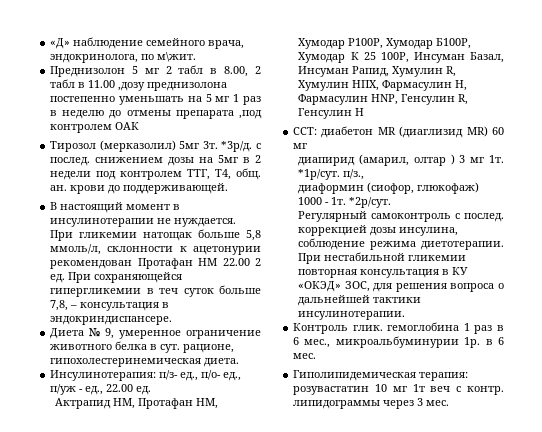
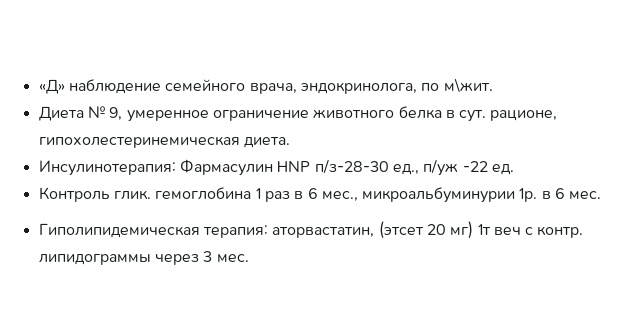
- Преднизолон 5 мг 2 табл в 8.00, 2 табл в 11.00 ,дозу преднизолона постепенно уменьшать на 5 мг 1 раз в неделю до отмены препарата ,под контролем ОАК
- Тирозол (мерказолил) 5мг 3т. *3р/д. с послед. снижением дозы на 5мг в 2 недели под контролем ТТГ, Т4, общ. ан. крови до поддерживающей.
- В настоящий момент в инсулинотерапии не нуждается. При гликемии натощак больше 5,8 ммоль/л, склонности к ацетонурии рекомендован Протафан НМ 22.00 2 ед. При сохраняющейся гипергликемии в теч суток больше 7,8, – консультация в эндокриндиспансере.
- Инсулинотерапия: п/з- ед., п/о- ед., п/уж - ед., 22.00 ед.
- Актрапид НМ, Протафан НМ, Хумодар Р100Р, Хумодар Б100Р, Хумодар К 25 100Р, Инсуман Базал, Инсуман Рапид, Хумулин R, Хумулин НПХ, Фармасулин Н, Фармасулин НNР, Генсулин R, Генсулин Н
- ССТ: диабетон МR (диаглизид МR) 60 мг
- диапирид (амарил, олтар ) 3 мг 1т. *1р/сут. п/з.,
- диаформин (сиофор, глюкофаж) 1000 - 1т. *2р/сут.
- Регулярный самоконтроль с послед. коррекцией дозы инсулина, соблюдение режима диетотерапии. При нестабильной гликемии повторная консультация в КУ «ОКЭД» ЗОС, для решения вопроса о дальнейшей тактики инсулинотерапии.
+ Инсулинотерапия: Фармасулин НNP п/з-28-30 ед., п/уж -22 ед.
- Гиполипидемическая терапия: розувастатин 10 мг 1т веч с контр. липидограммы через 3 мес.
+ Гиполипидемическая терапия: аторвастатин, (этсет 20 мг) 1т веч с контр. липидограммы через 3 мес.

